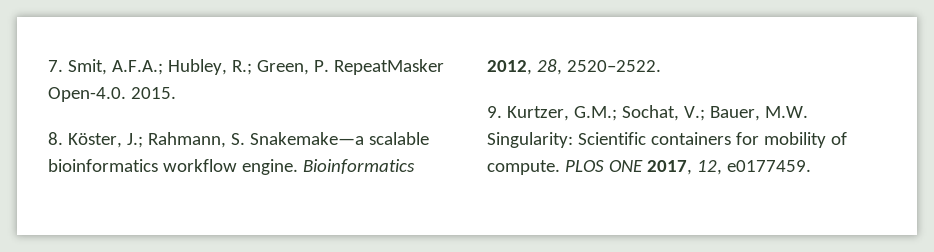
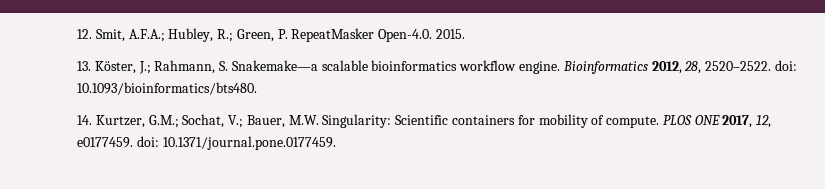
- 7. Smit, A.F.A.; Hubley, R.; Green, P. RepeatMasker Open-4.0. 2015.
+ 12. Smit, A.F.A.; Hubley, R.; Green, P. RepeatMasker Open-4.0. 2015.
- 8. Köster, J.; Rahmann, S. Snakemake—a scalable bioinformatics workflow engine.
+ 13. Köster, J.; Rahmann, S. Snakemake—a scalable bioinformatics workflow engine.
- Bioinformatics 2012, 28, 2520–2522.
- 9. Kurtzer, G.M.; Sochat, V.; Bauer, M.W. Singularity: Scientific containers for mobility of compute.
+ Bioinformatics 2012, 28, 2520–2522. doi: 10.1093/bioinformatics/bts480.
+ 14. Kurtzer, G.M.; Sochat, V.; Bauer, M.W. Singularity: Scientific containers for mobility of compute.
- PLOS ONE 2017, 12, e0177459.
+ PLOS ONE 2017, 12, e0177459. doi: 10.1371/journal.pone.0177459.

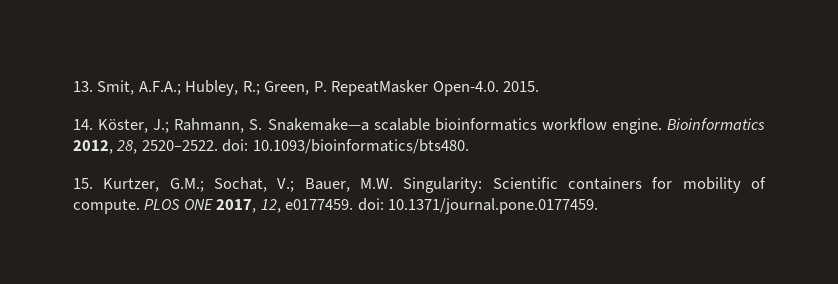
- 12. Smit, A.F.A.; Hubley, R.; Green, P. RepeatMasker Open-4.0. 2015.
+ 13. Smit, A.F.A.; Hubley, R.; Green, P. RepeatMasker Open-4.0. 2015.
- 13. Köster, J.; Rahmann, S. Snakemake—a scalable bioinformatics workflow engine.
+ 14. Köster, J.; Rahmann, S. Snakemake—a scalable bioinformatics workflow engine.
- 14. Kurtzer, G.M.; Sochat, V.; Bauer, M.W. Singularity: Scientific containers for mobility of compute.
+ 15. Kurtzer, G.M.; Sochat, V.; Bauer, M.W. Singularity: Scientific containers for mobility of compute.

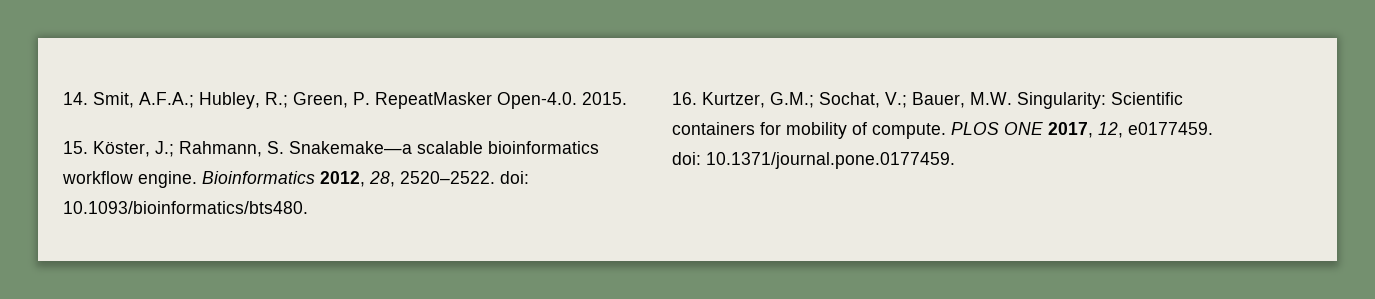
- 13. Smit, A.F.A.; Hubley, R.; Green, P. RepeatMasker Open-4.0. 2015.
+ 14. Smit, A.F.A.; Hubley, R.; Green, P. RepeatMasker Open-4.0. 2015.
- 14. Köster, J.; Rahmann, S. Snakemake—a scalable bioinformatics workflow engine.
+ 15. Köster, J.; Rahmann, S. Snakemake—a scalable bioinformatics workflow engine.
- 15. Kurtzer, G.M.; Sochat, V.; Bauer, M.W. Singularity: Scientific containers for mobility of compute.
+ 16. Kurtzer, G.M.; Sochat, V.; Bauer, M.W. Singularity: Scientific containers for mobility of compute.

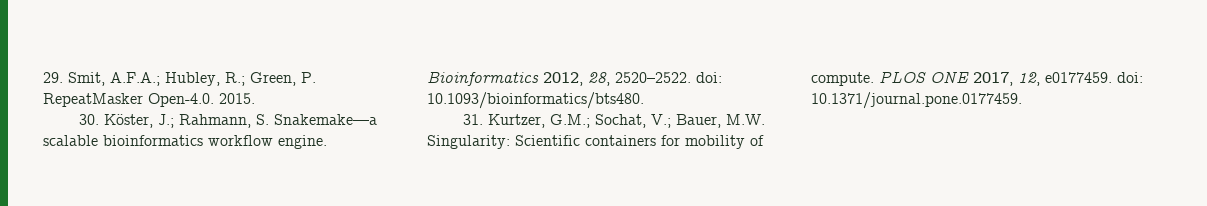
- 14. Smit, A.F.A.; Hubley, R.; Green, P. RepeatMasker Open-4.0. 2015.
+ 29. Smit, A.F.A.; Hubley, R.; Green, P. RepeatMasker Open-4.0. 2015.
- 15. Köster, J.; Rahmann, S. Snakemake—a scalable bioinformatics workflow engine.
+ 30. Köster, J.; Rahmann, S. Snakemake—a scalable bioinformatics workflow engine.
- 16. Kurtzer, G.M.; Sochat, V.; Bauer, M.W. Singularity: Scientific containers for mobility of compute.
+ 31. Kurtzer, G.M.; Sochat, V.; Bauer, M.W. Singularity: Scientific containers for mobility of compute.

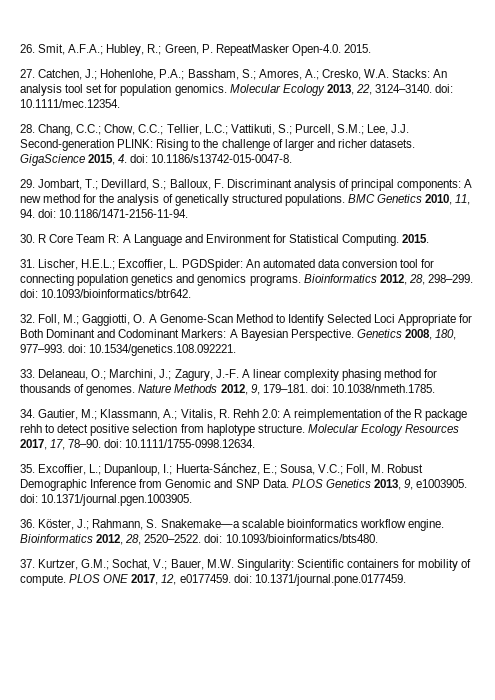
- 29. Smit, A.F.A.; Hubley, R.; Green, P. RepeatMasker Open-4.0. 2015.
+ 26. Smit, A.F.A.; Hubley, R.; Green, P. RepeatMasker Open-4.0. 2015.
- 30. Köster, J.; Rahmann, S. Snakemake—a scalable bioinformatics workflow engine.
+ 27. Catchen, J.; Hohenlohe, P.A.; Bassham, S.; Amores, A.; Cresko, W.A. Stacks: An analysis tool set for population genomics. Molecular Ecology 2013, 22, 3124–3140. doi: 10.1111/mec.12354.
+ 28. Chang, C.C.; Chow, C.C.; Tellier, L.C.; Vattikuti, S.; Purcell, S.M.; Lee, J.J. Second-generation PLINK: Rising to the challenge of larger and richer datasets. GigaScience 2015, 4. doi: 10.1186/s13742-015-0047-8.
+ 29. Jombart, T.; Devillard, S.; Balloux, F. Discriminant analysis of principal components: A new method for the analysis of genetically structured populations. BMC Genetics 2010, 11, 94. doi: 10.1186/1471-2156-11-94.
+ 30. R Core Team R: A Language and Environment for Statistical Computing. 2015.
+ 31. Lischer, H.E.L.; Excoffier, L. PGDSpider: An automated data conversion tool for connecting population genetics and genomics programs. Bioinformatics 2012, 28, 298–299. doi: 10.1093/bioinformatics/btr642.
+ 32. Foll, M.; Gaggiotti, O. A Genome-Scan Method to Identify Selected Loci Appropriate for Both Dominant and Codominant Markers: A Bayesian Perspective. Genetics 2008, 180, 977–993. doi: 10.1534/genetics.108.092221.
+ 33. Delaneau, O.; Marchini, J.; Zagury, J.-F. A linear complexity phasing method for thousands of genomes. Nature Methods 2012, 9, 179–181. doi: 10.1038/nmeth.1785.
+ 34. Gautier, M.; Klassmann, A.; Vitalis, R. Rehh 2.0: A reimplementation of the R package rehh to detect positive selection from haplotype structure. Molecular Ecology Resources 2017, 17, 78–90. doi: 10.1111/1755-0998.12634.
+ 35. Excoffier, L.; Dupanloup, I.; Huerta-Sánchez, E.; Sousa, V.C.; Foll, M. Robust Demographic Inference from Genomic and SNP Data. PLOS Genetics 2013, 9, e1003905. doi: 10.1371/journal.pgen.1003905.
+ 36. Köster, J.; Rahmann, S. Snakemake—a scalable bioinformatics workflow engine.
- 31. Kurtzer, G.M.; Sochat, V.; Bauer, M.W. Singularity: Scientific containers for mobility of compute.
+ 37. Kurtzer, G.M.; Sochat, V.; Bauer, M.W. Singularity: Scientific containers for mobility of compute.

